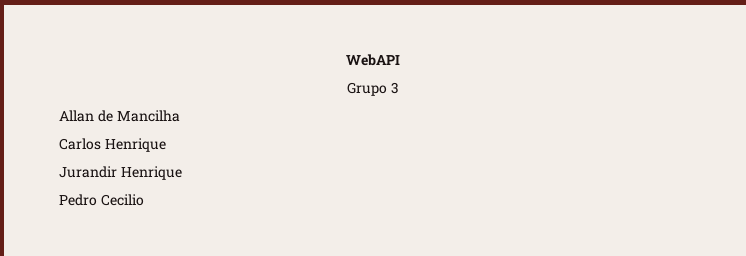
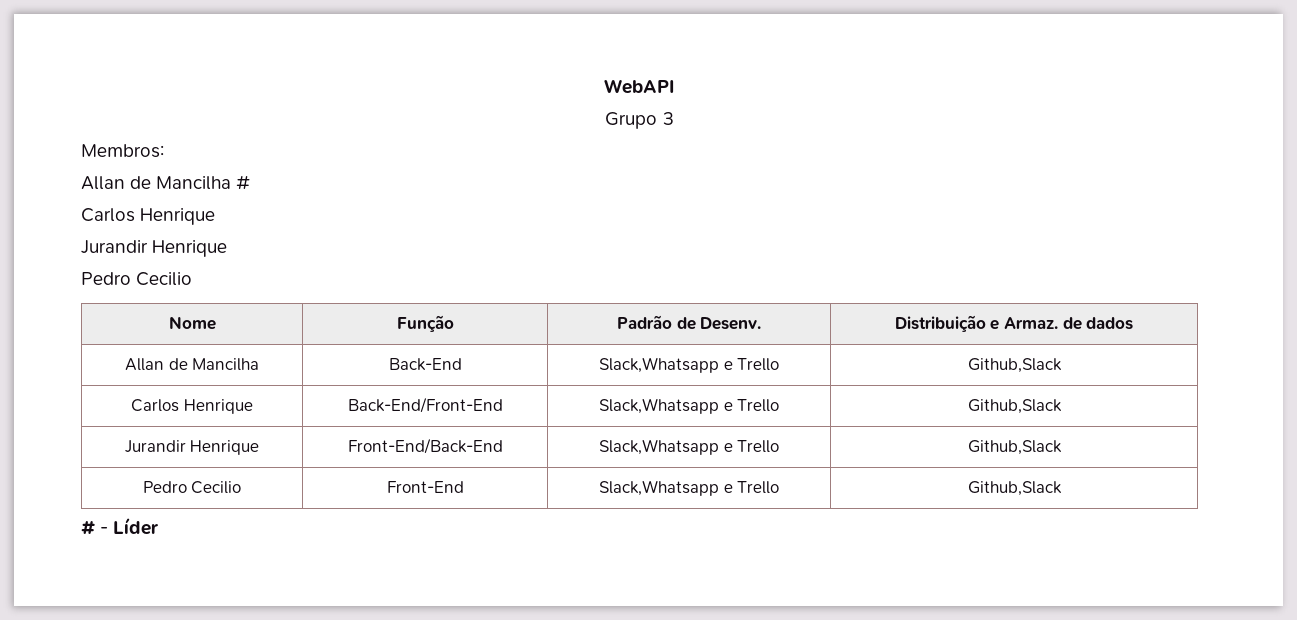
- Allan de Mancilha
+ Membros:
+ Allan de Mancilha #
+ Nome | Função | Padrão de Desenv. | Distribuição e Armaz. de dados
+ Allan de Mancilha | Back-End | Slack,Whatsapp e Trello | Github,Slack
+ Carlos Henrique | Back-End/Front-End | Slack,Whatsapp e Trello | Github,Slack
+ Jurandir Henrique | Front-End/Back-End | Slack,Whatsapp e Trello | Github,Slack
+ Pedro Cecilio | Front-End | Slack,Whatsapp e Trello | Github,Slack
+ # - Líder

